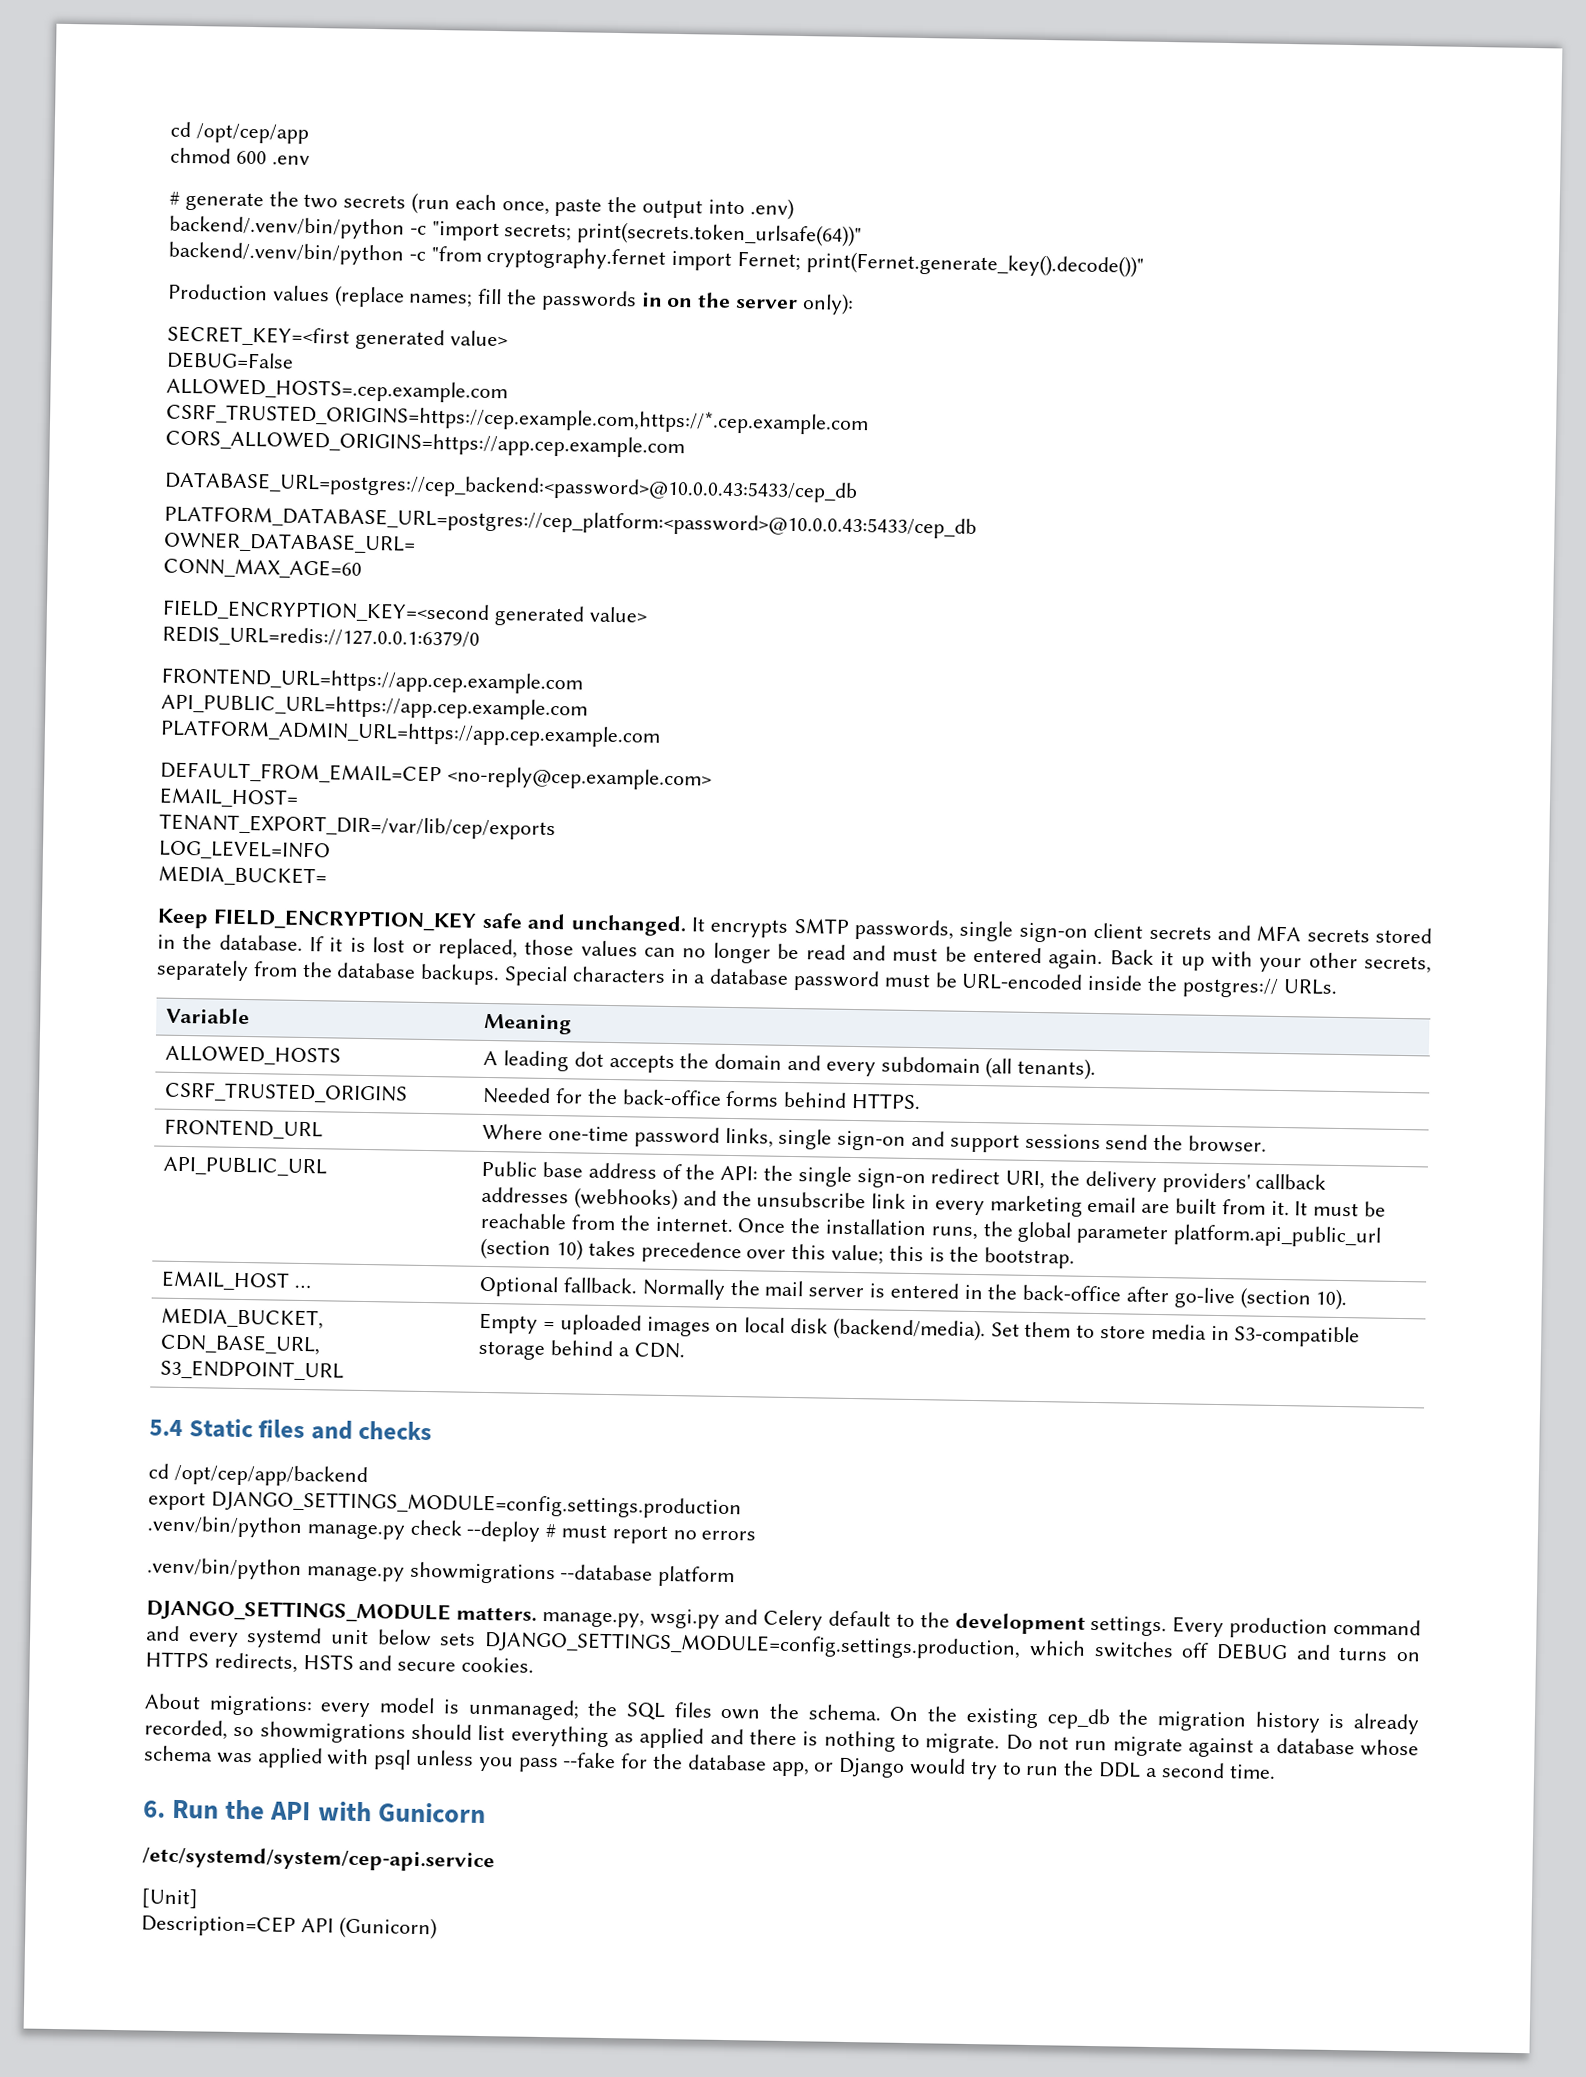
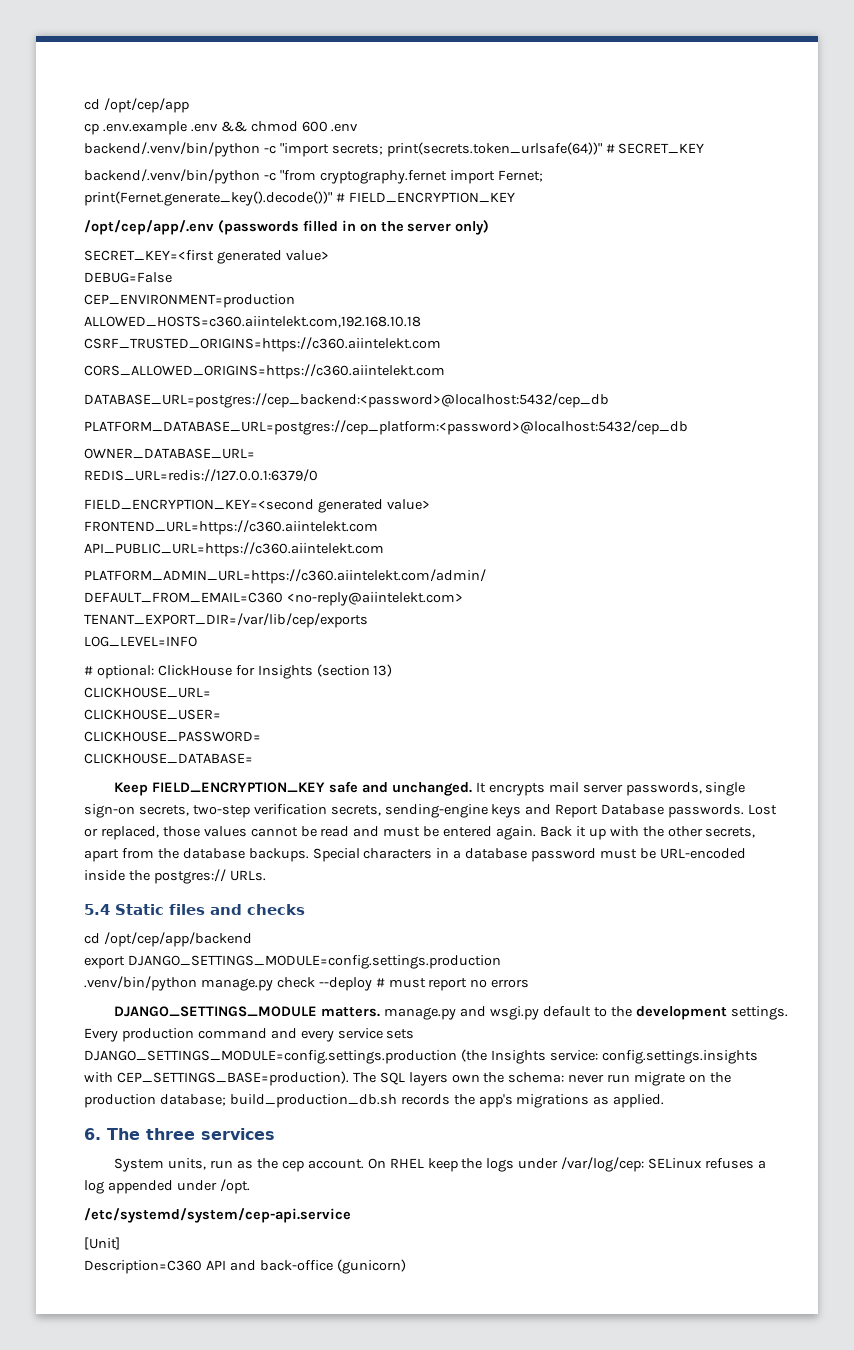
- chmod 600 .env
+ cp .env.example .env && chmod 600 .env
- # generate the two secrets (run each once, paste the output into .env)
- backend/.venv/bin/python -c "import secrets; print(secrets.token_urlsafe(64))"
+ backend/.venv/bin/python -c "import secrets; print(secrets.token_urlsafe(64))" # SECRET_KEY
- backend/.venv/bin/python -c "from cryptography.fernet import Fernet; print(Fernet.generate_key().decode())"
- Production values (replace names; fill the passwords in on the server only):
+ backend/.venv/bin/python -c "from cryptography.fernet import Fernet; print(Fernet.generate_key().decode())" # FIELD_ENCRYPTION_KEY
+ /opt/cep/app/.env (passwords filled in on the server only)
- ALLOWED_HOSTS=.cep.example.com
- CSRF_TRUSTED_ORIGINS=https://cep.example.com,https://*.cep.example.com
- CORS_ALLOWED_ORIGINS=https://app.cep.example.com
- DATABASE_URL=postgres://cep_backend:<password>@10.0.0.43:5433/cep_db
- PLATFORM_DATABASE_URL=postgres://cep_platform:<password>@10.0.0.43:5433/cep_db
+ CEP_ENVIRONMENT=production
+ ALLOWED_HOSTS=c360.aiintelekt.com,192.168.10.18
+ CSRF_TRUSTED_ORIGINS=https://c360.aiintelekt.com
+ CORS_ALLOWED_ORIGINS=https://c360.aiintelekt.com
+ DATABASE_URL=postgres://cep_backend:<password>@localhost:5432/cep_db
+ PLATFORM_DATABASE_URL=postgres://cep_platform:<password>@localhost:5432/cep_db
- CONN_MAX_AGE=60
+ REDIS_URL=redis://127.0.0.1:6379/0
- REDIS_URL=redis://127.0.0.1:6379/0
- FRONTEND_URL=https://app.cep.example.com
- API_PUBLIC_URL=https://app.cep.example.com
- PLATFORM_ADMIN_URL=https://app.cep.example.com
- DEFAULT_FROM_EMAIL=CEP <no-reply@cep.example.com>
- EMAIL_HOST=
+ FRONTEND_URL=https://c360.aiintelekt.com
+ API_PUBLIC_URL=https://c360.aiintelekt.com
+ PLATFORM_ADMIN_URL=https://c360.aiintelekt.com/admin/
+ DEFAULT_FROM_EMAIL=C360 <no-reply@aiintelekt.com>
  TENANT_EXPORT_DIR=/var/lib/cep/exports
  LOG_LEVEL=INFO
- MEDIA_BUCKET=
+ # optional: ClickHouse for Insights (section 13)
+ CLICKHOUSE_URL=
+ CLICKHOUSE_USER=
+ CLICKHOUSE_PASSWORD=
+ CLICKHOUSE_DATABASE=
- It encrypts SMTP passwords, single sign-on client secrets and MFA secrets stored in the database. If it is lost or replaced, those values can no longer be read and must be entered again.
+ It encrypts mail server passwords, single sign-on secrets, two-step verification secrets, sending-engine keys and Report Database passwords. Lost or replaced, those values cannot be read and must be entered again.
- Back it up with your other secrets, separately from the database backups.
+ Back it up with the other secrets, apart from the database backups.
- Variable | Meaning
- ALLOWED_HOSTS | A leading dot accepts the domain and every subdomain (all tenants).
- CSRF_TRUSTED_ORIGINS | Needed for the back-office forms behind HTTPS.
- FRONTEND_URL | Where one-time password links, single sign-on and support sessions send the browser.
- API_PUBLIC_URL | Public base address of the API: the single sign-on redirect URI, the delivery providers' callback addresses (webhooks) and the unsubscribe link in every marketing email are built from it. It must be reachable from the internet. Once the installation runs, the global parameter platform.api_public_url (section 10) takes precedence over this value; this is the bootstrap.
- EMAIL_HOST … | Optional fallback. Normally the mail server is entered in the back-office after go-live (section 10).
- MEDIA_BUCKET, CDN_BASE_URL, S3_ENDPOINT_URL | Empty = uploaded images on local disk (backend/media). Set them to store media in S3-compatible storage behind a CDN.
- .venv/bin/python manage.py showmigrations --database platform
- DJANGO_SETTINGS_MODULE matters. manage.py, wsgi.py and Celery default to the development settings.
+ DJANGO_SETTINGS_MODULE matters. manage.py and wsgi.py default to the development settings.
- Every production command and every systemd unit below sets DJANGO_SETTINGS_MODULE=config.settings.production, which switches off DEBUG and turns on HTTPS redirects, HSTS and secure cookies.
- About migrations: every model is unmanaged; the SQL files own the schema. On the existing cep_db the migration history is already recorded, so showmigrations should list everything as applied and there is nothing to migrate. Do not run migrate against a database whose schema was applied with psql unless you pass --fake for the database app, or Django would try to run the DDL a second time.
- 6. Run the API with Gunicorn
+ Every production command and every service sets DJANGO_SETTINGS_MODULE=config.settings.production (the Insights service: config.settings.insights with CEP_SETTINGS_BASE=production). The SQL layers own the schema: never run migrate on the production database; build_production_db.sh records the app's migrations as applied.
+ 6. The three services
+ System units, run as the cep account. On RHEL keep the logs under /var/log/cep: SELinux refuses a log appended under /opt.
  /etc/systemd/system/cep-api.service
  [Unit]
- Description=CEP API (Gunicorn)
+ Description=C360 API and back-office (gunicorn)

